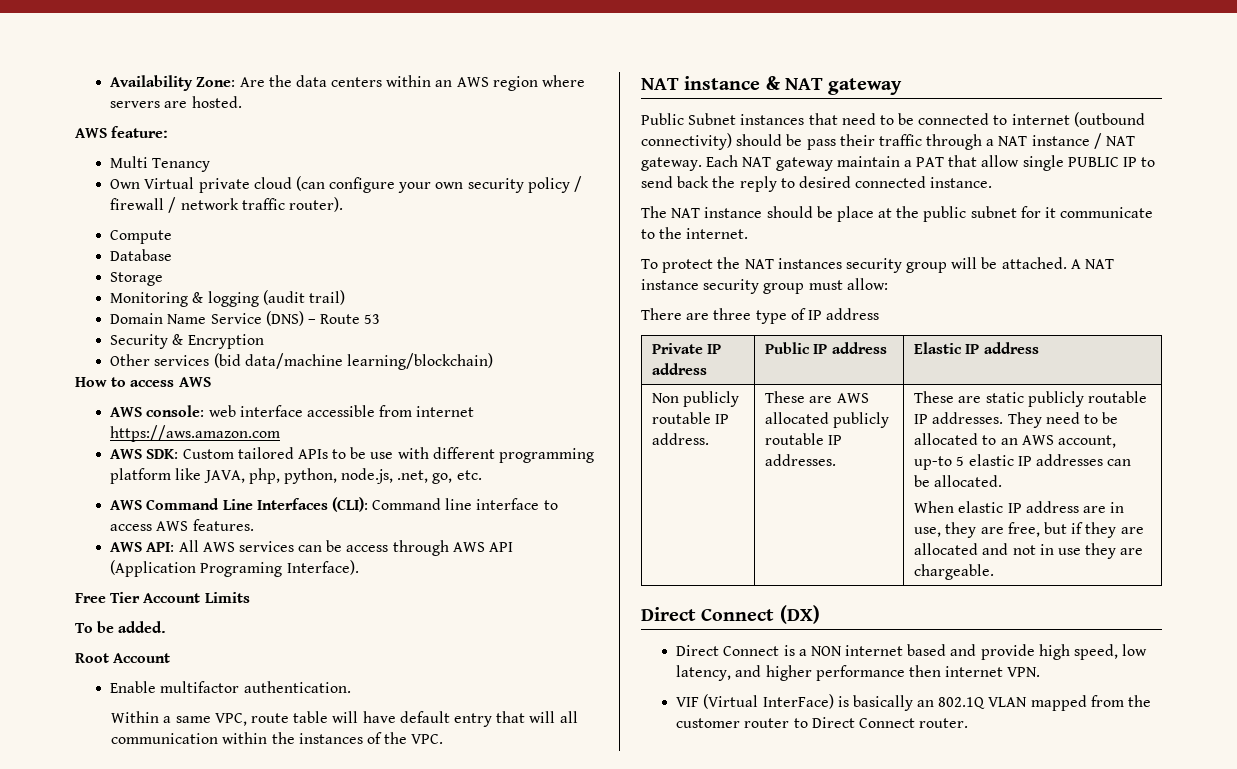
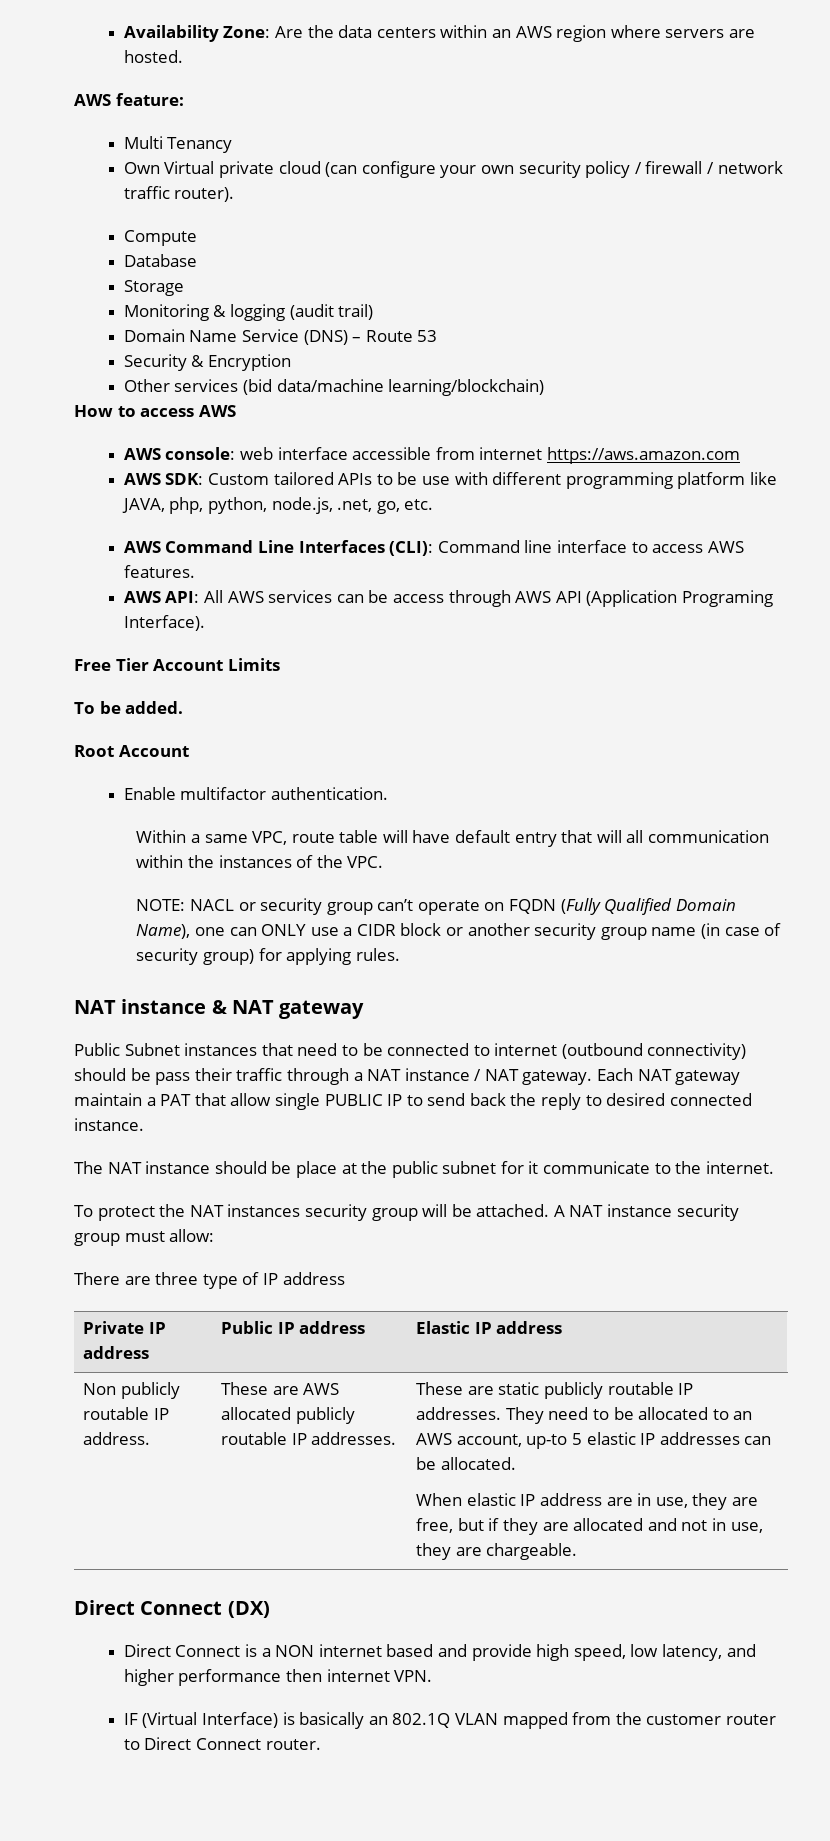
+ NOTE: NACL or security group can’t operate on FQDN (Fully Qualified Domain Name), one can ONLY use a CIDR block or another security group name (in case of security group) for applying rules.
- When elastic IP address are in use, they are free, but if they are allocated and not in use they are chargeable.
+ When elastic IP address are in use, they are free, but if they are allocated and not in use, they are chargeable.
- VIF (Virtual InterFace) is basically an 802.1Q VLAN mapped from the customer router to Direct Connect router.
+ IF (Virtual Interface) is basically an 802.1Q VLAN mapped from the customer router to Direct Connect router.

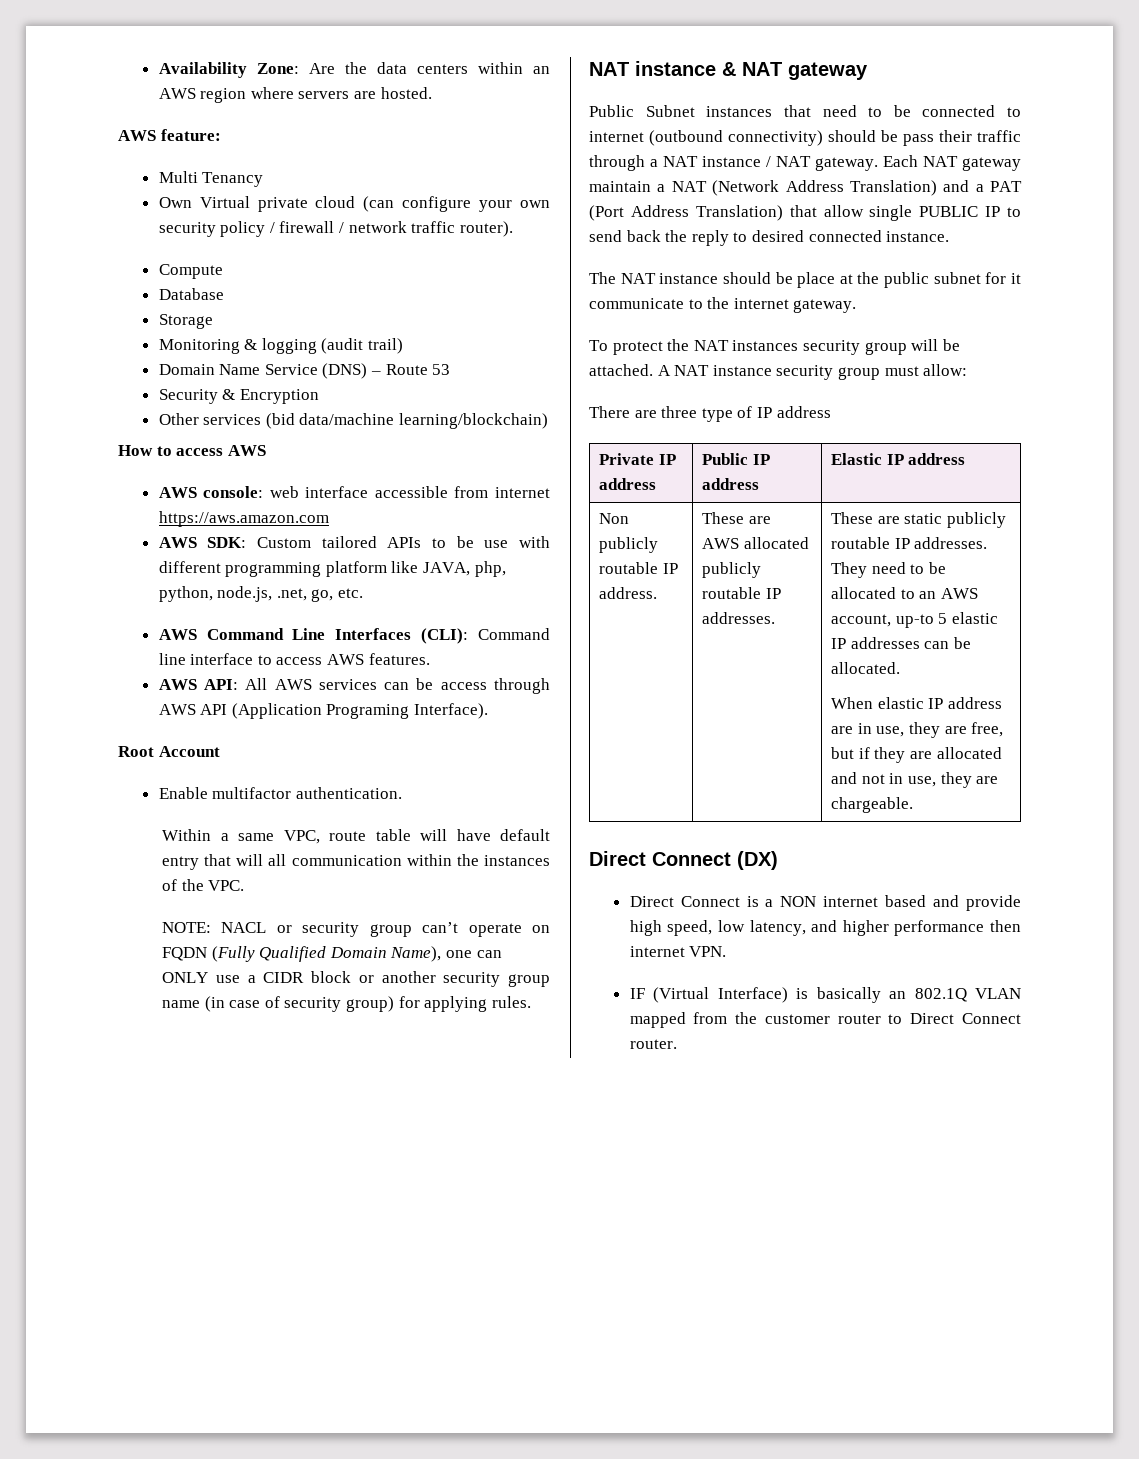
- Free Tier Account Limits
- To be added.
- Each NAT gateway maintain a PAT that allow single PUBLIC IP to send back the reply to desired connected instance.
+ Each NAT gateway maintain a NAT (Network Address Translation) and a PAT (Port Address Translation) that allow single PUBLIC IP to send back the reply to desired connected instance.
- The NAT instance should be place at the public subnet for it communicate to the internet.
+ The NAT instance should be place at the public subnet for it communicate to the internet gateway.

